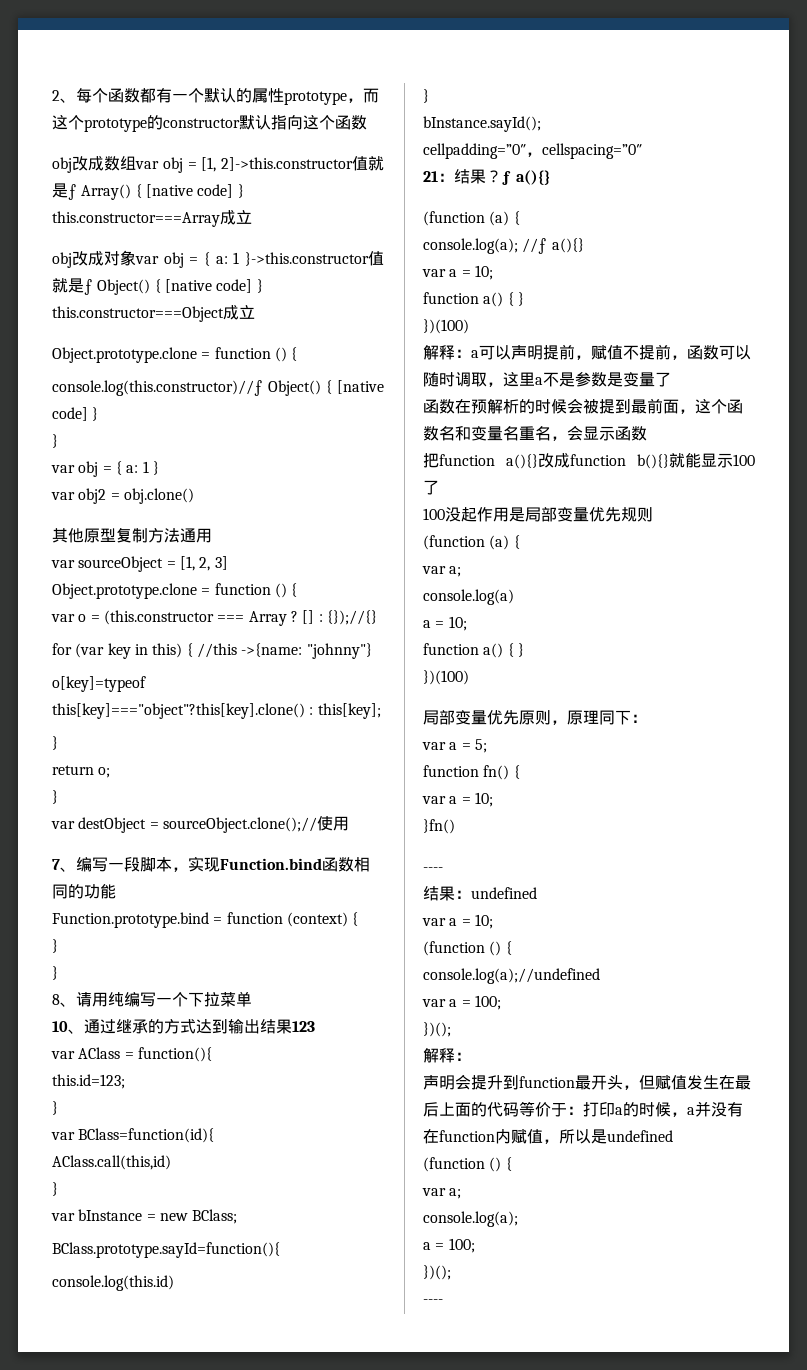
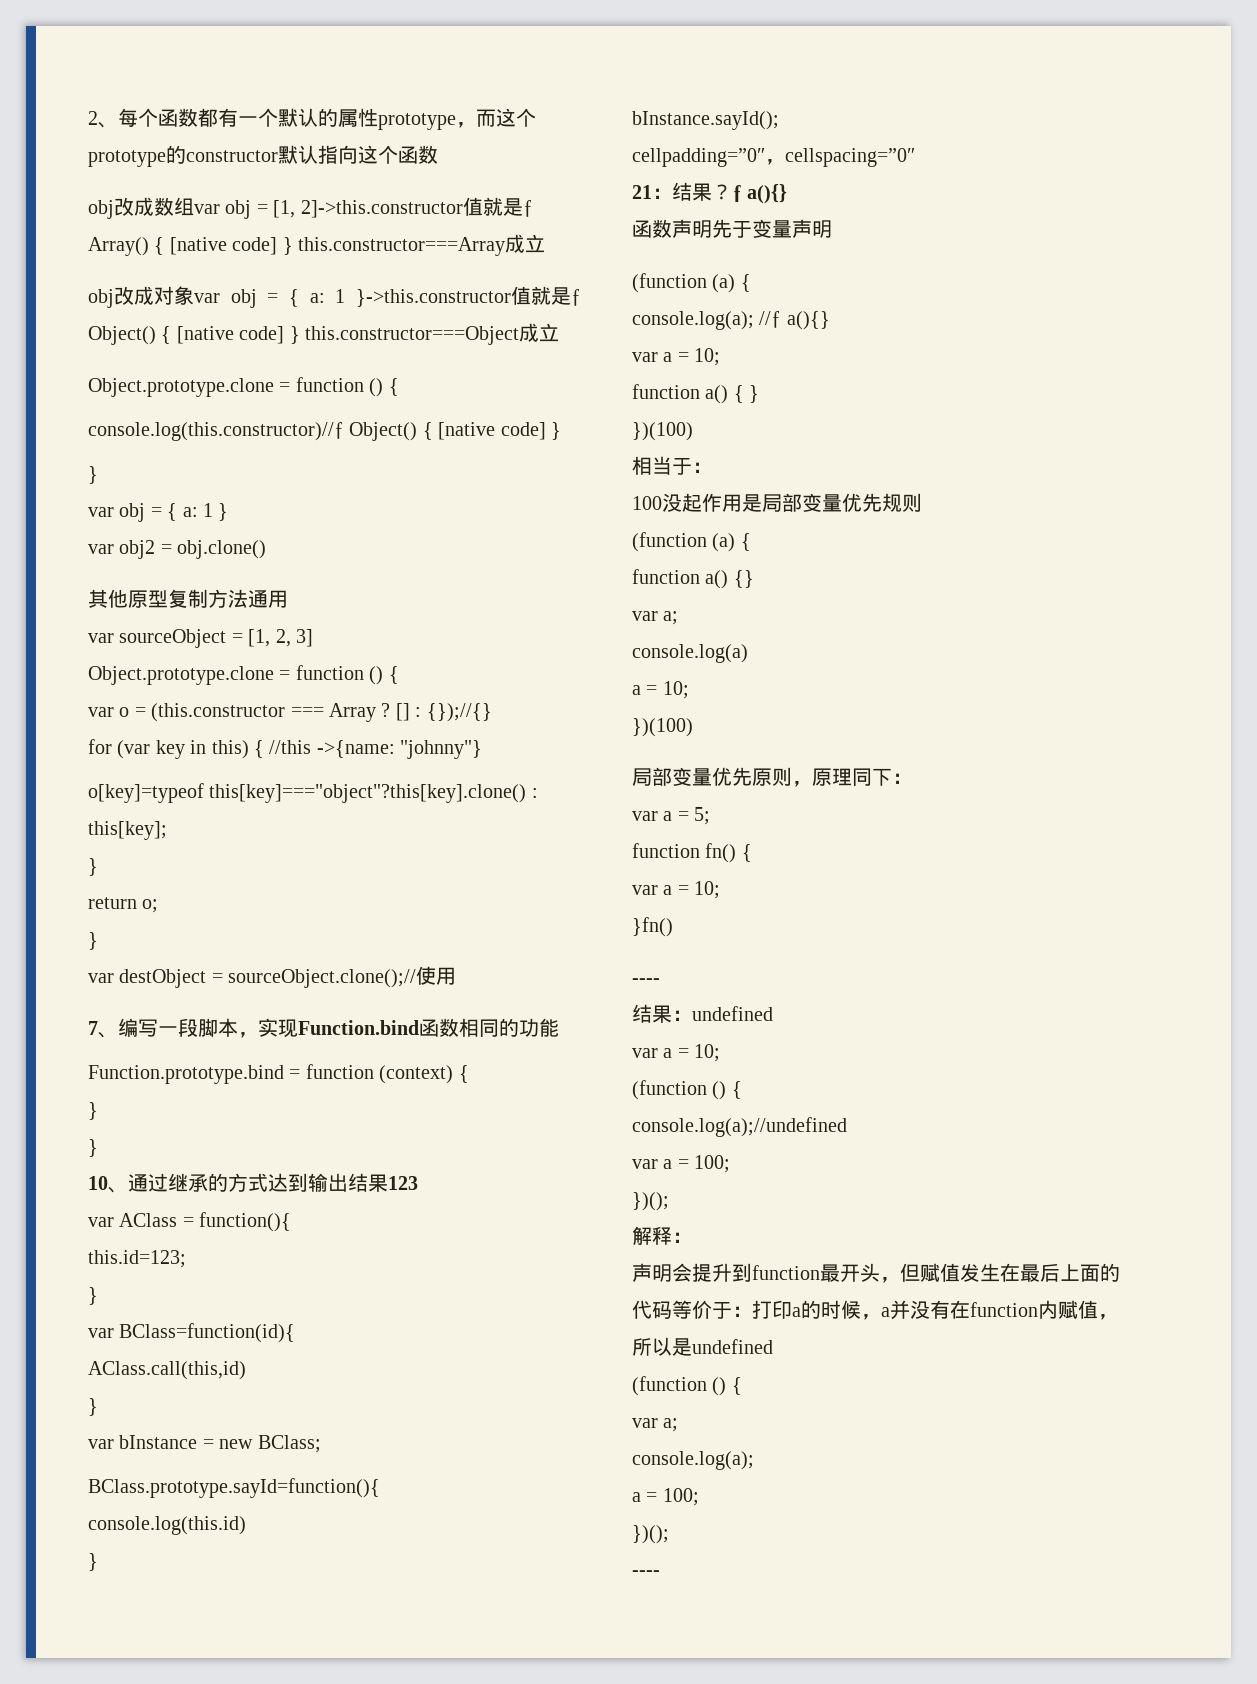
- 8、请用纯编写一个下拉菜单
+ 函数声明先于变量声明
- 解释：a可以声明提前，赋值不提前，函数可以随时调取，这里a不是参数是变量了
- 函数在预解析的时候会被提到最前面，这个函数名和变量名重名，会显示函数
- 把function a(){}改成function b(){}就能显示100了
+ 相当于：
+ function a() {}
  console.log(a)
  a = 10;
- function a() { }

